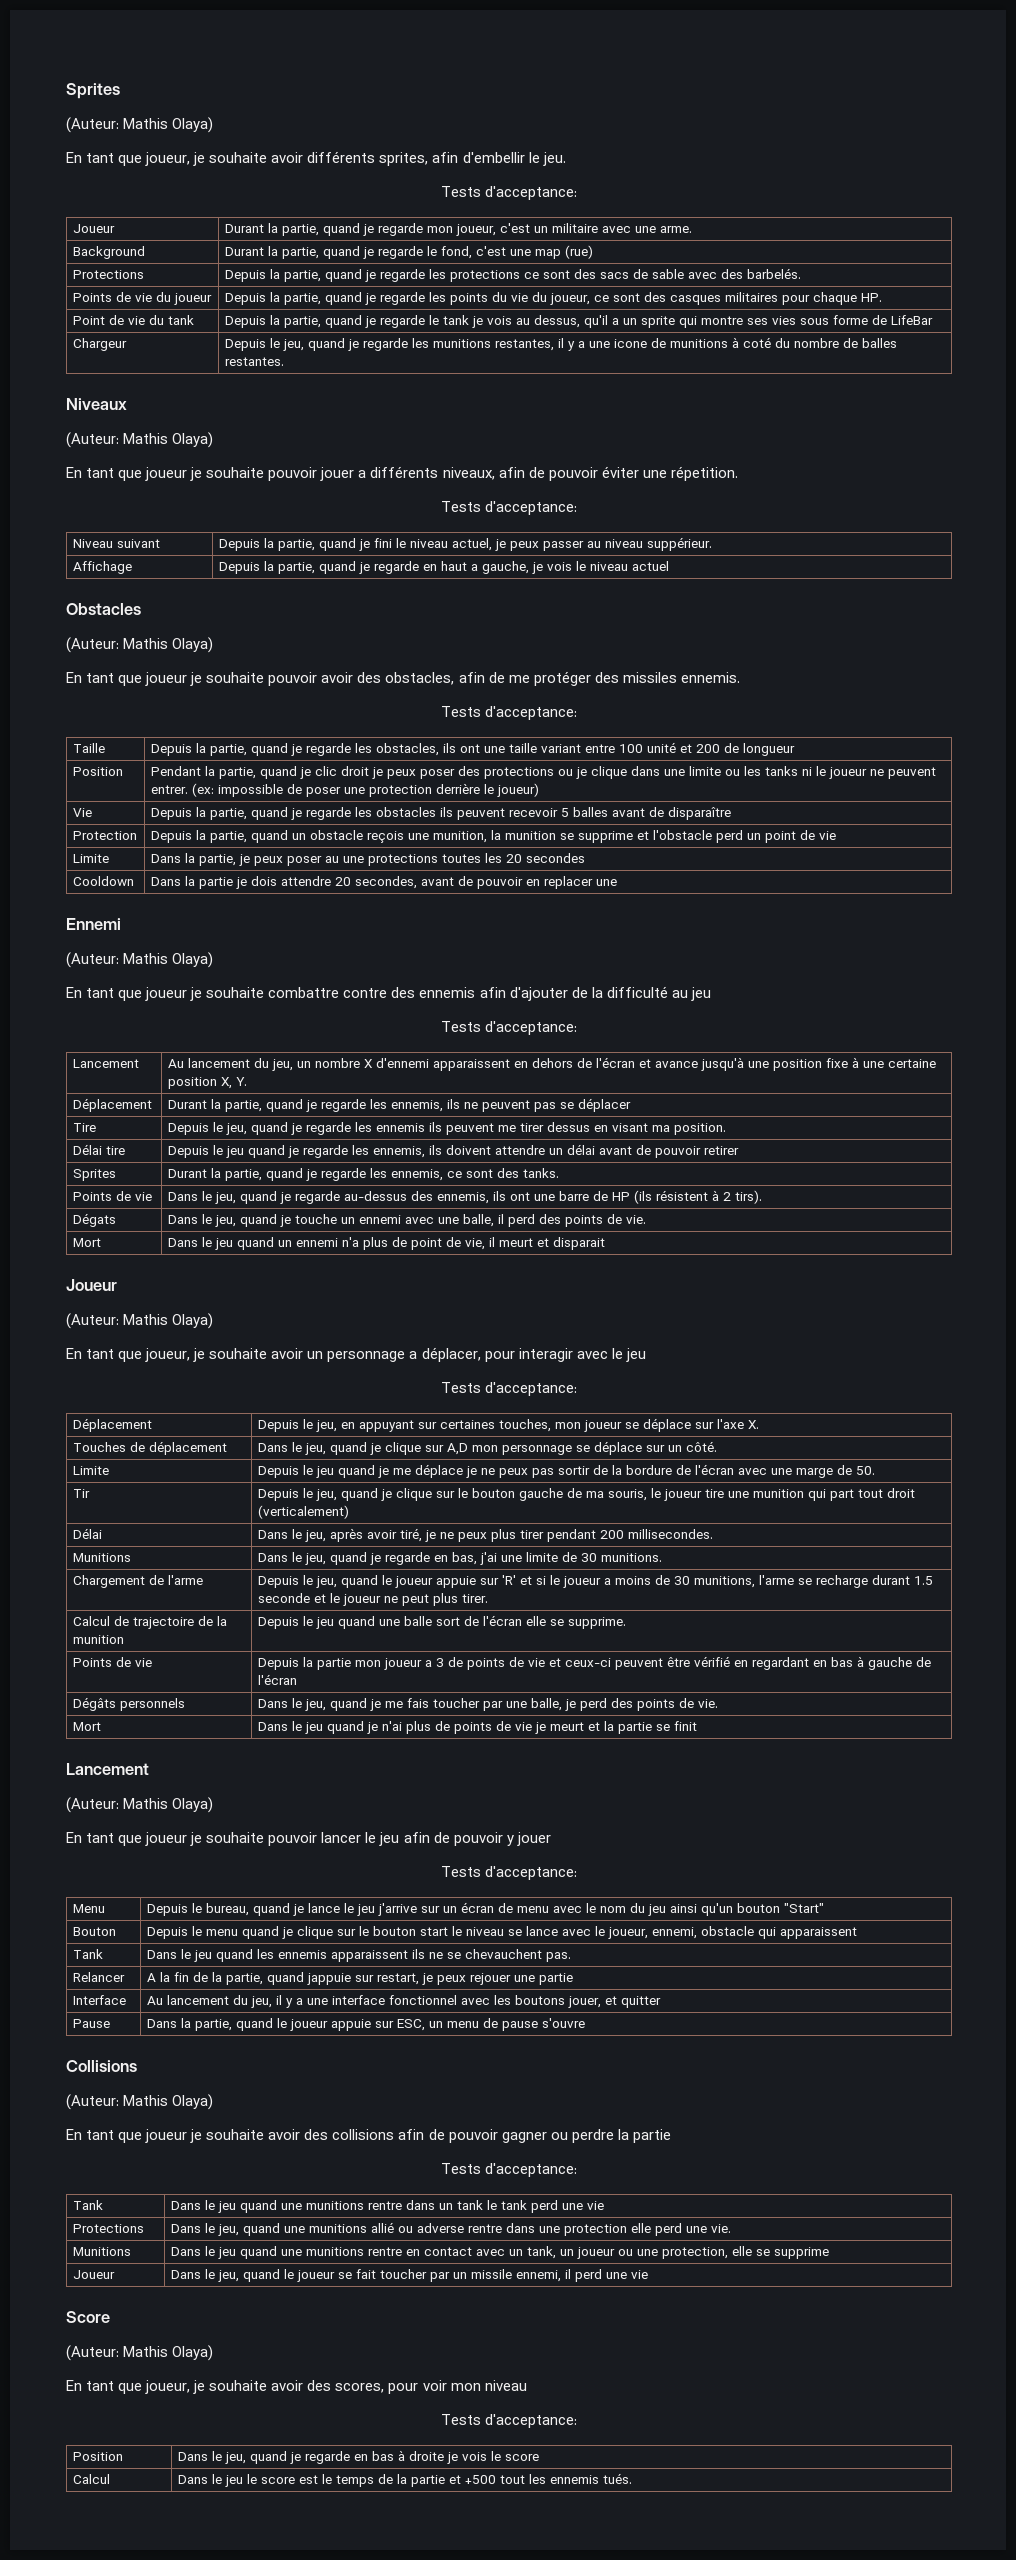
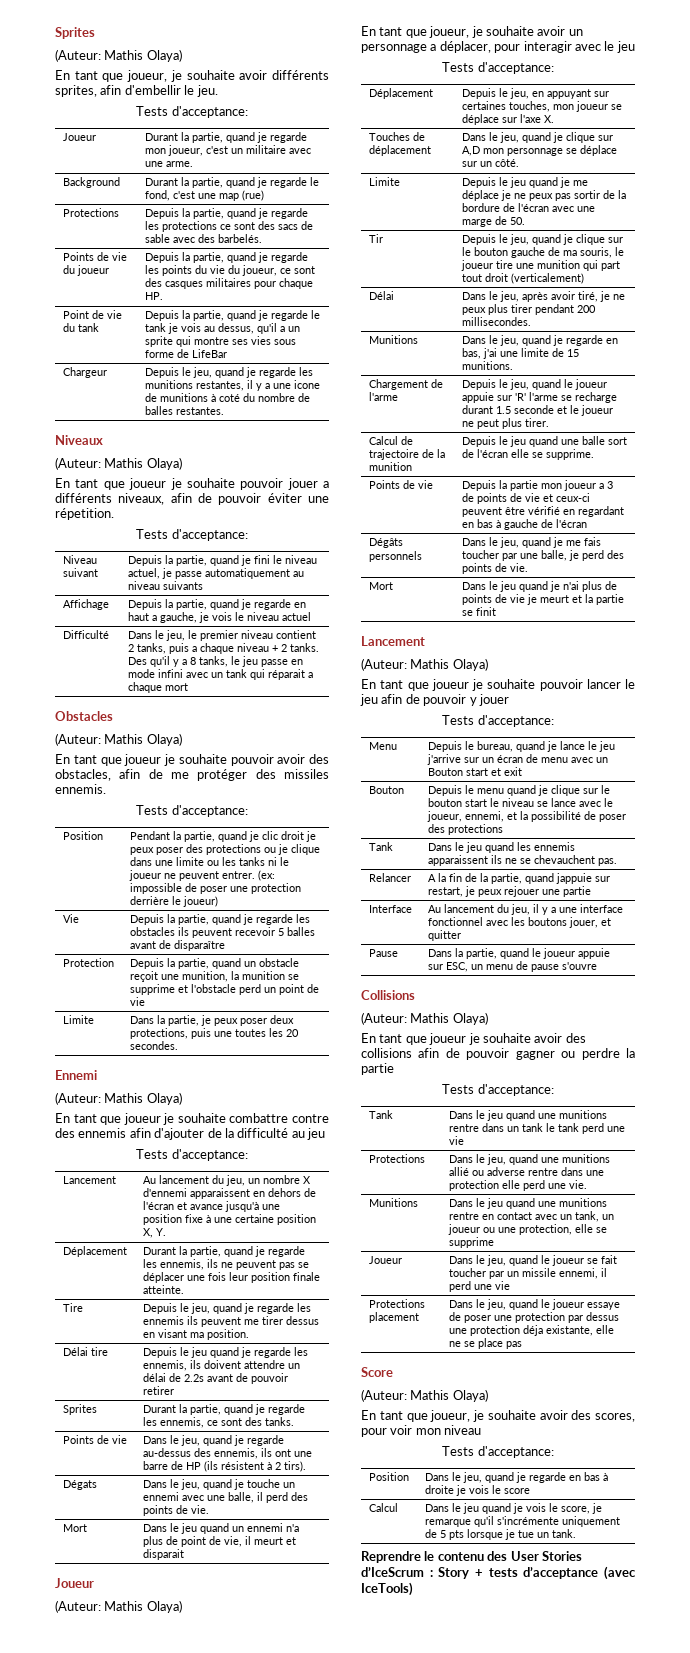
- Niveau suivant | Depuis la partie, quand je fini le niveau actuel, je peux passer au niveau suppérieur.
+ Niveau suivant | Depuis la partie, quand je fini le niveau actuel, je passe automatiquement au niveau suivants
+ Difficulté | Dans le jeu, le premier niveau contient 2 tanks, puis a chaque niveau + 2 tanks. Des qu'il y a 8 tanks, le jeu passe en mode infini avec un tank qui réparait a chaque mort
- Taille | Depuis la partie, quand je regarde les obstacles, ils ont une taille variant entre 100 unité et 200 de longueur
- Protection | Depuis la partie, quand un obstacle reçois une munition, la munition se supprime et l'obstacle perd un point de vie
+ Protection | Depuis la partie, quand un obstacle reçoit une munition, la munition se supprime et l'obstacle perd un point de vie
- Limite | Dans la partie, je peux poser au une protections toutes les 20 secondes
- Cooldown | Dans la partie je dois attendre 20 secondes, avant de pouvoir en replacer une
+ Limite | Dans la partie, je peux poser deux protections, puis une toutes les 20 secondes.
- Déplacement | Durant la partie, quand je regarde les ennemis, ils ne peuvent pas se déplacer
+ Déplacement | Durant la partie, quand je regarde les ennemis, ils ne peuvent pas se déplacer une fois leur position finale atteinte.
- Délai tire | Depuis le jeu quand je regarde les ennemis, ils doivent attendre un délai avant de pouvoir retirer
+ Délai tire | Depuis le jeu quand je regarde les ennemis, ils doivent attendre un délai de 2.2s avant de pouvoir retirer
- Munitions | Dans le jeu, quand je regarde en bas, j'ai une limite de 30 munitions.
+ Munitions | Dans le jeu, quand je regarde en bas, j'ai une limite de 15 munitions.
- Chargement de l'arme | Depuis le jeu, quand le joueur appuie sur 'R' et si le joueur a moins de 30 munitions, l'arme se recharge durant 1.5 seconde et le joueur ne peut plus tirer.
+ Chargement de l'arme | Depuis le jeu, quand le joueur appuie sur 'R' l'arme se recharge durant 1.5 seconde et le joueur ne peut plus tirer.
- Menu | Depuis le bureau, quand je lance le jeu j'arrive sur un écran de menu avec le nom du jeu ainsi qu'un bouton "Start"
+ Menu | Depuis le bureau, quand je lance le jeu j'arrive sur un écran de menu avec un Bouton start et exit
- Bouton | Depuis le menu quand je clique sur le bouton start le niveau se lance avec le joueur, ennemi, obstacle qui apparaissent
+ Bouton | Depuis le menu quand je clique sur le bouton start le niveau se lance avec le joueur, ennemi, et la possibilité de poser des protections
+ Protections placement | Dans le jeu, quand le joueur essaye de poser une protection par dessus une protection déja existante, elle ne se place pas
- Calcul | Dans le jeu le score est le temps de la partie et +500 tout les ennemis tués.
+ Calcul | Dans le jeu quand je vois le score, je remarque qu'il s'incrémente uniquement de 5 pts lorsque je tue un tank.
+ Reprendre le contenu des User Stories d’IceScrum : Story + tests d’acceptance (avec IceTools)

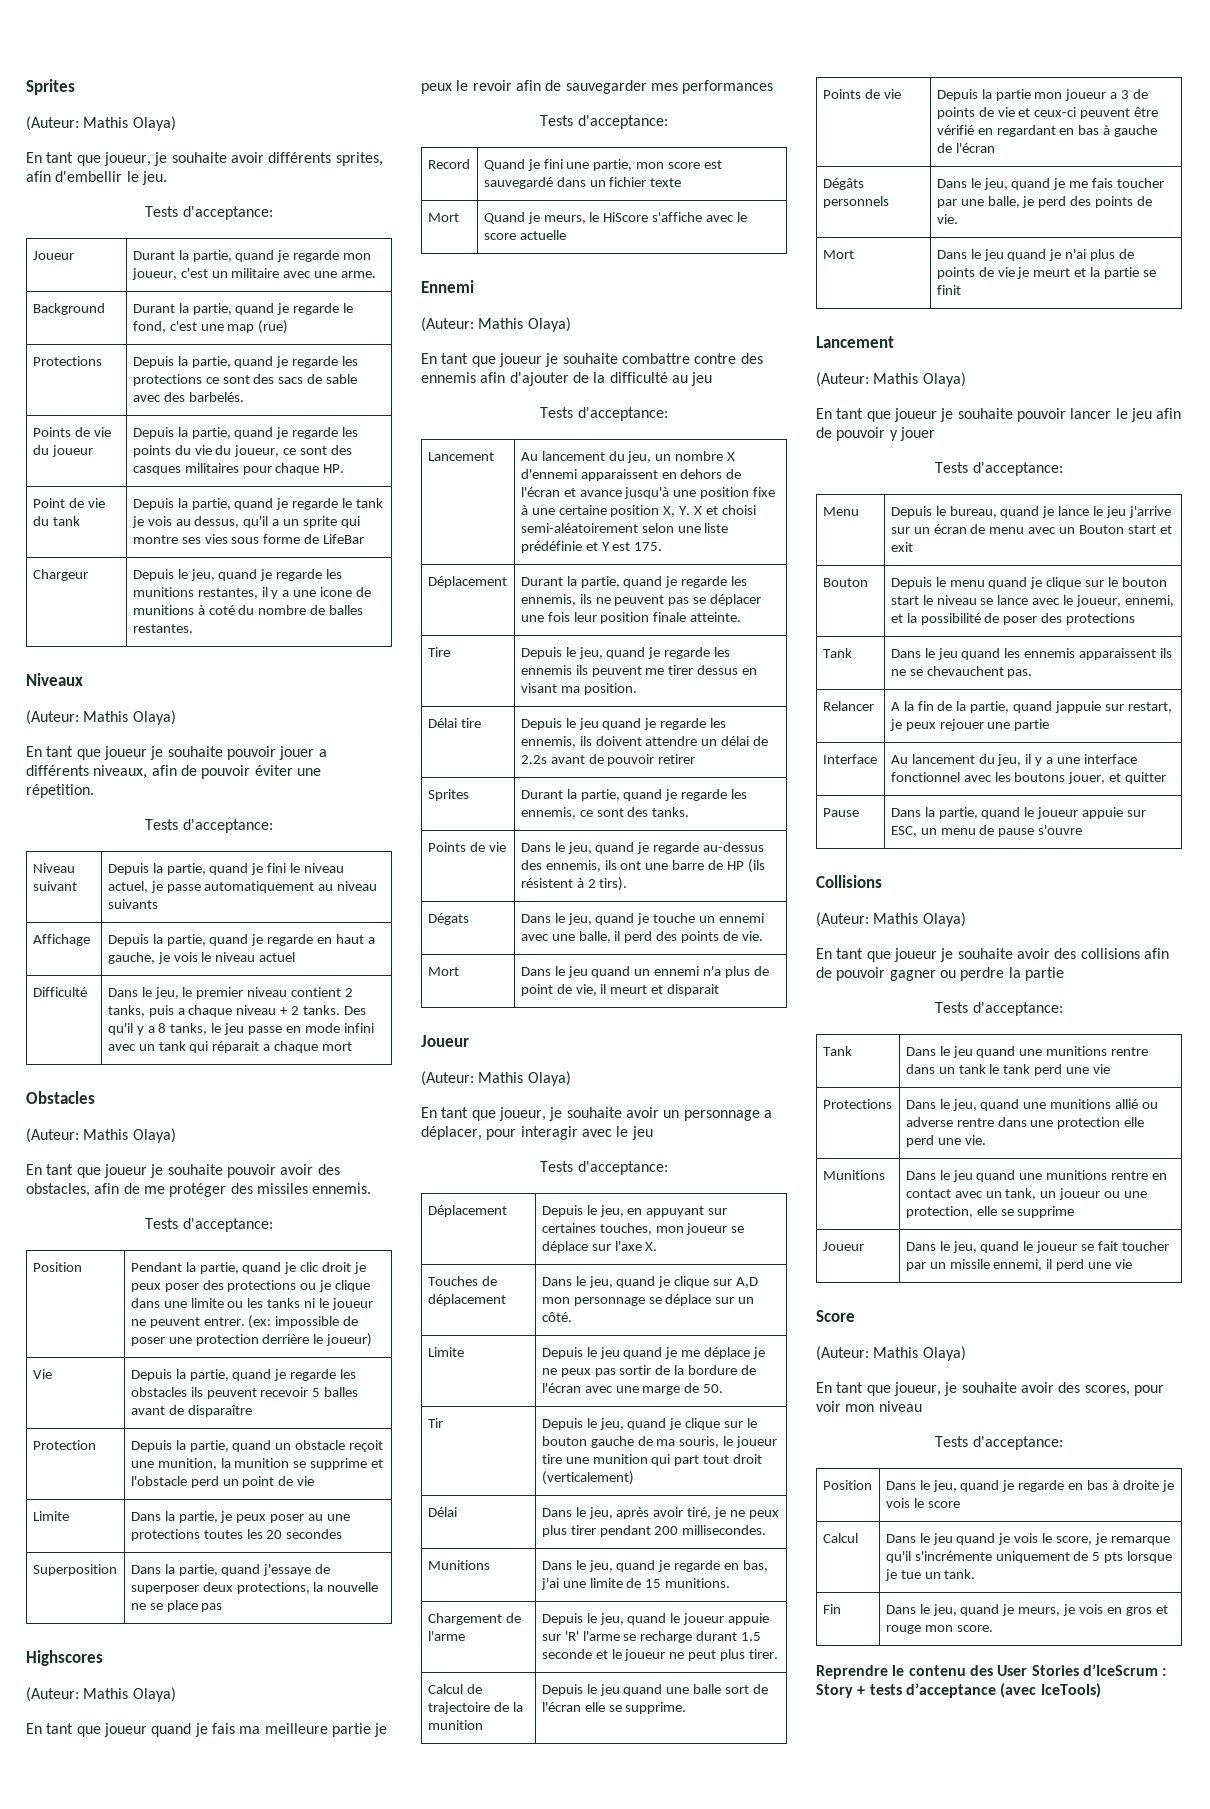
- Limite | Dans la partie, je peux poser deux protections, puis une toutes les 20 secondes.
+ Limite | Dans la partie, je peux poser au une protections toutes les 20 secondes
+ Superposition | Dans la partie, quand j'essaye de superposer deux protections, la nouvelle ne se place pas
+ Highscores
+ (Auteur: Mathis Olaya)
+ En tant que joueur quand je fais ma meilleure partie je peux le revoir afin de sauvegarder mes performances
+ Tests d'acceptance:
+ Record | Quand je fini une partie, mon score est sauvegardé dans un fichier texte
+ Mort | Quand je meurs, le HiScore s'affiche avec le score actuelle
- Lancement | Au lancement du jeu, un nombre X d'ennemi apparaissent en dehors de l'écran et avance jusqu'à une position fixe à une certaine position X, Y.
+ Lancement | Au lancement du jeu, un nombre X d'ennemi apparaissent en dehors de l'écran et avance jusqu'à une position fixe à une certaine position X, Y. X et choisi semi-aléatoirement selon une liste prédéfinie et Y est 175.
- Protections placement | Dans le jeu, quand le joueur essaye de poser une protection par dessus une protection déja existante, elle ne se place pas
+ Fin | Dans le jeu, quand je meurs, je vois en gros et rouge mon score.

